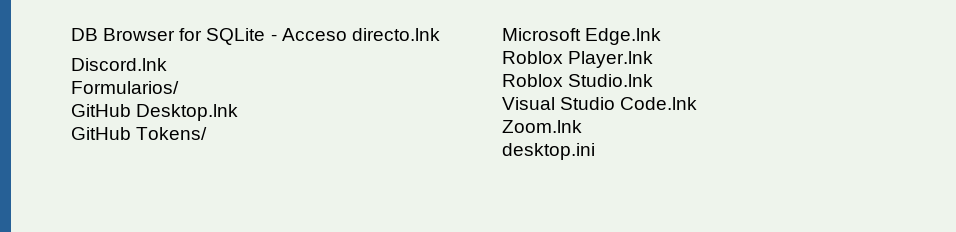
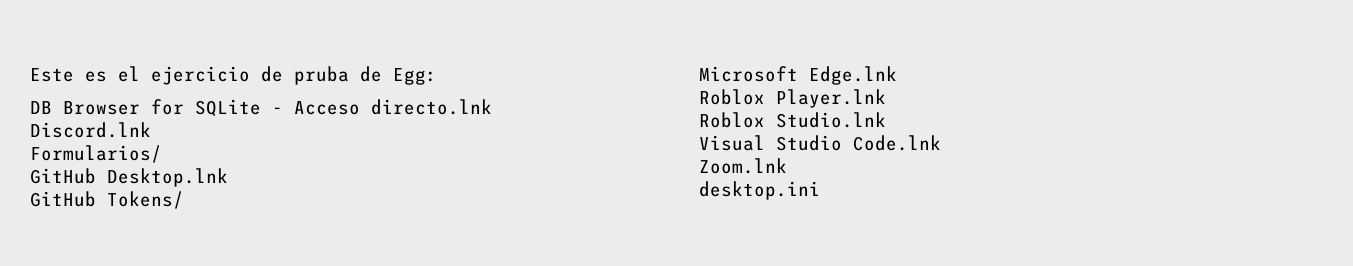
+ Este es el ejercicio de pruba de Egg:

